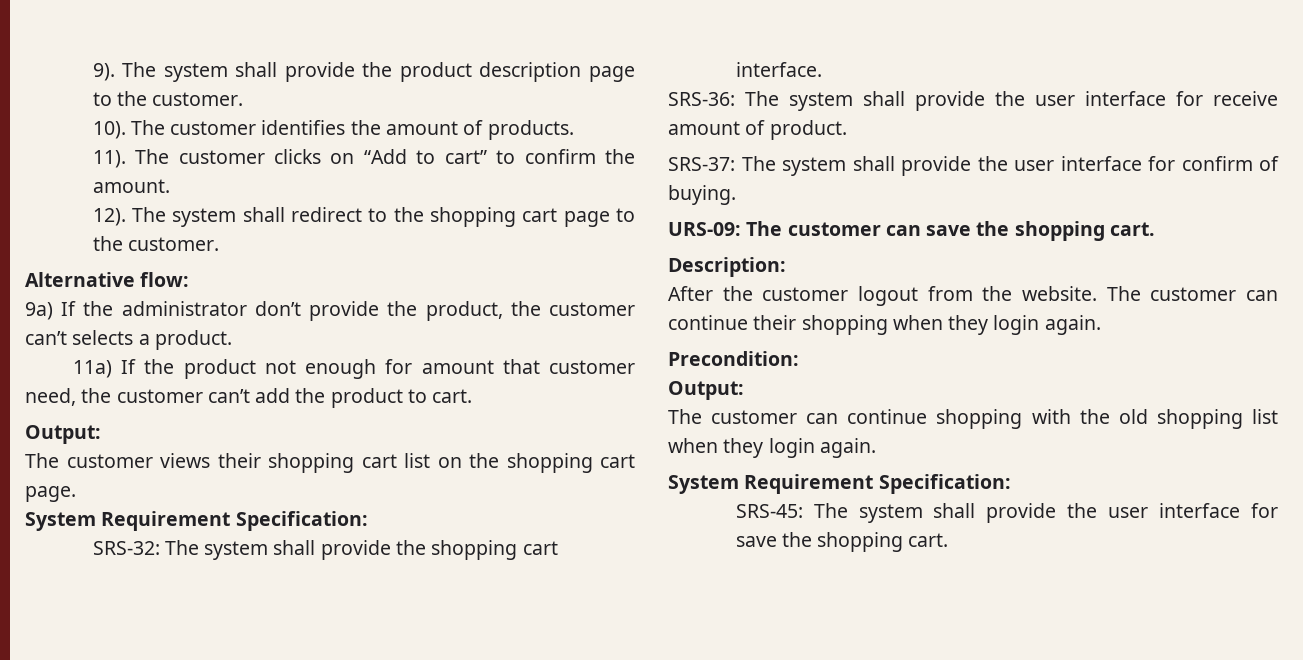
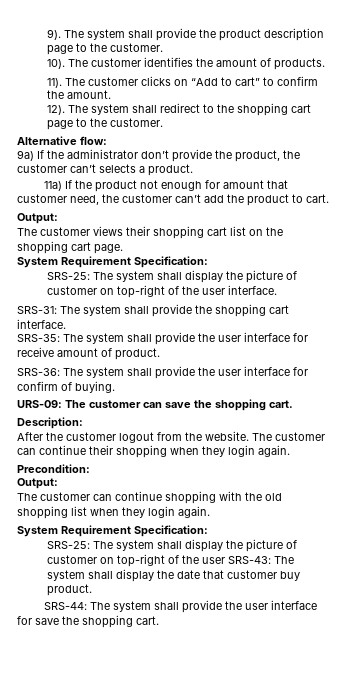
- SRS-32: The system shall provide the shopping cart interface.
+ SRS-25: The system shall display the picture of customer on top-right of the user interface.
+ SRS-31: The system shall provide the shopping cart interface.
- SRS-36: The system shall provide the user interface for receive amount of product.
+ SRS-35: The system shall provide the user interface for receive amount of product.
- SRS-37: The system shall provide the user interface for confirm of buying.
+ SRS-36: The system shall provide the user interface for confirm of buying.
- SRS-45: The system shall provide the user interface for save the shopping cart.
+ SRS-25: The system shall display the picture of customer on top-right of the user SRS-43: The system shall display the date that customer buy product.
+ SRS-44: The system shall provide the user interface for save the shopping cart.

